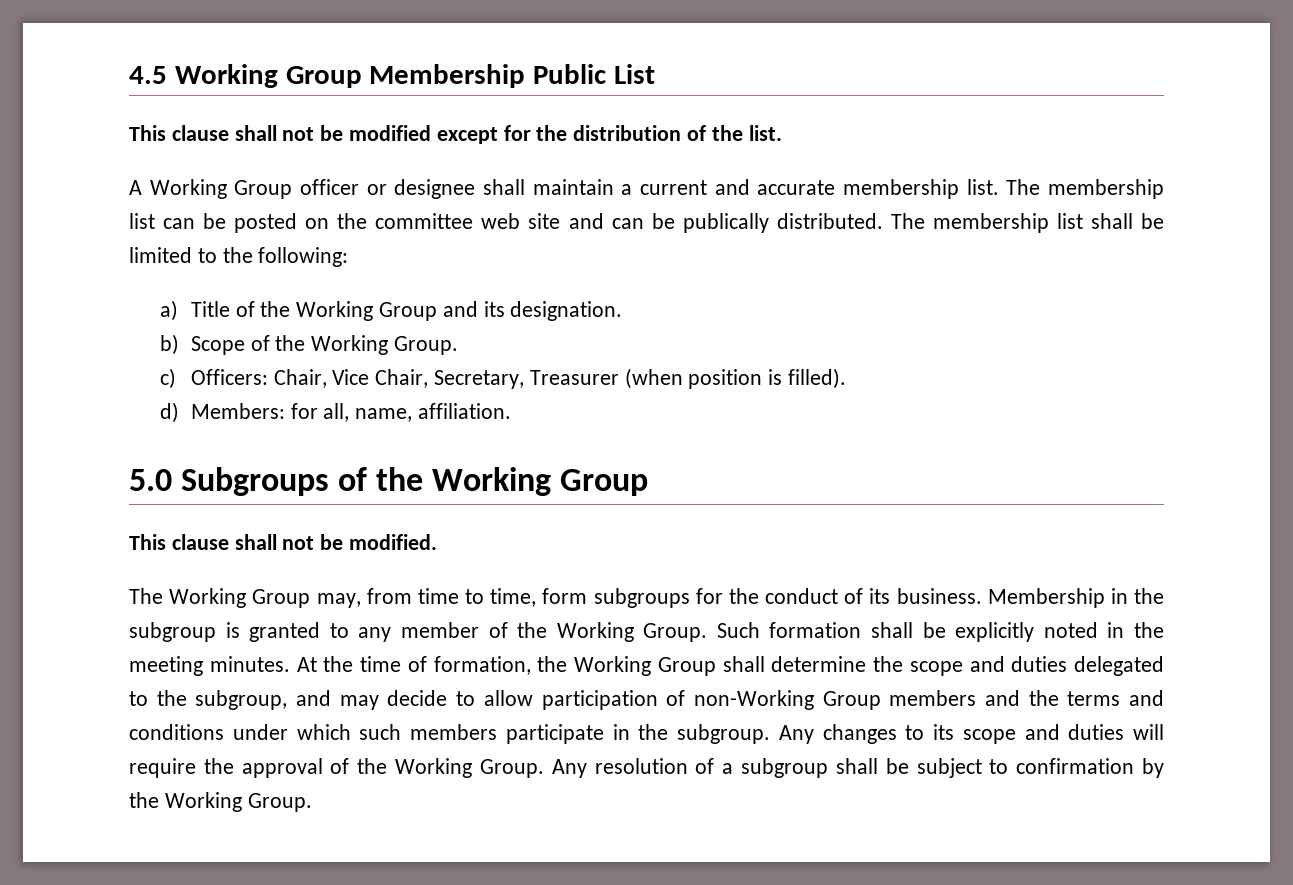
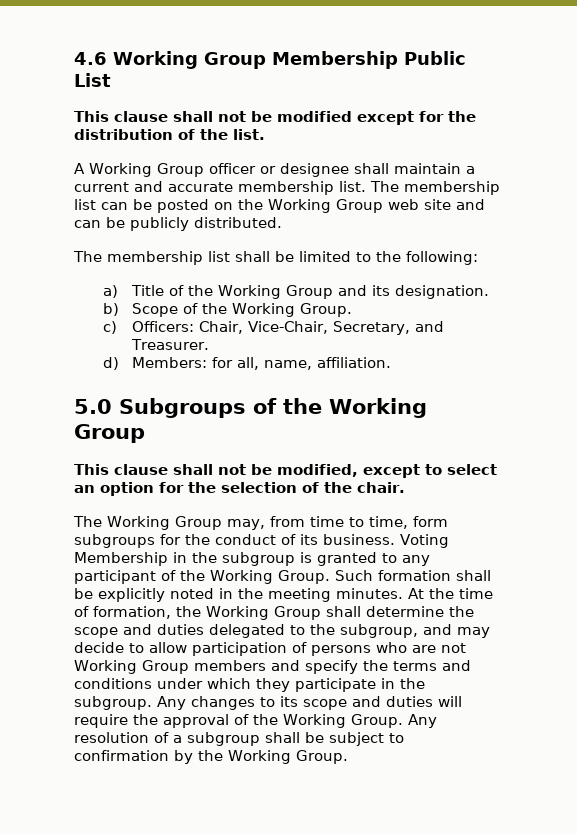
- 4.5 Working Group Membership Public List
+ 4.6 Working Group Membership Public List
- The membership list can be posted on the committee web site and can be publically distributed. The membership list shall be limited to the following:
+ The membership list can be posted on the Working Group web site and can be publicly distributed.
+ The membership list shall be limited to the following:
- c) Officers: Chair, Vice Chair, Secretary, Treasurer (when position is filled).
+ c) Officers: Chair, Vice-Chair, Secretary, and Treasurer.
- This clause shall not be modified.
+ This clause shall not be modified, except to select an option for the selection of the chair.
- Membership in the subgroup is granted to any member of the Working Group.
+ Voting Membership in the subgroup is granted to any participant of the Working Group.
- At the time of formation, the Working Group shall determine the scope and duties delegated to the subgroup, and may decide to allow participation of non-Working Group members and the terms and conditions under which such members participate in the subgroup.
+ At the time of formation, the Working Group shall determine the scope and duties delegated to the subgroup, and may decide to allow participation of persons who are not Working Group members and specify the terms and conditions under which they participate in the subgroup.

